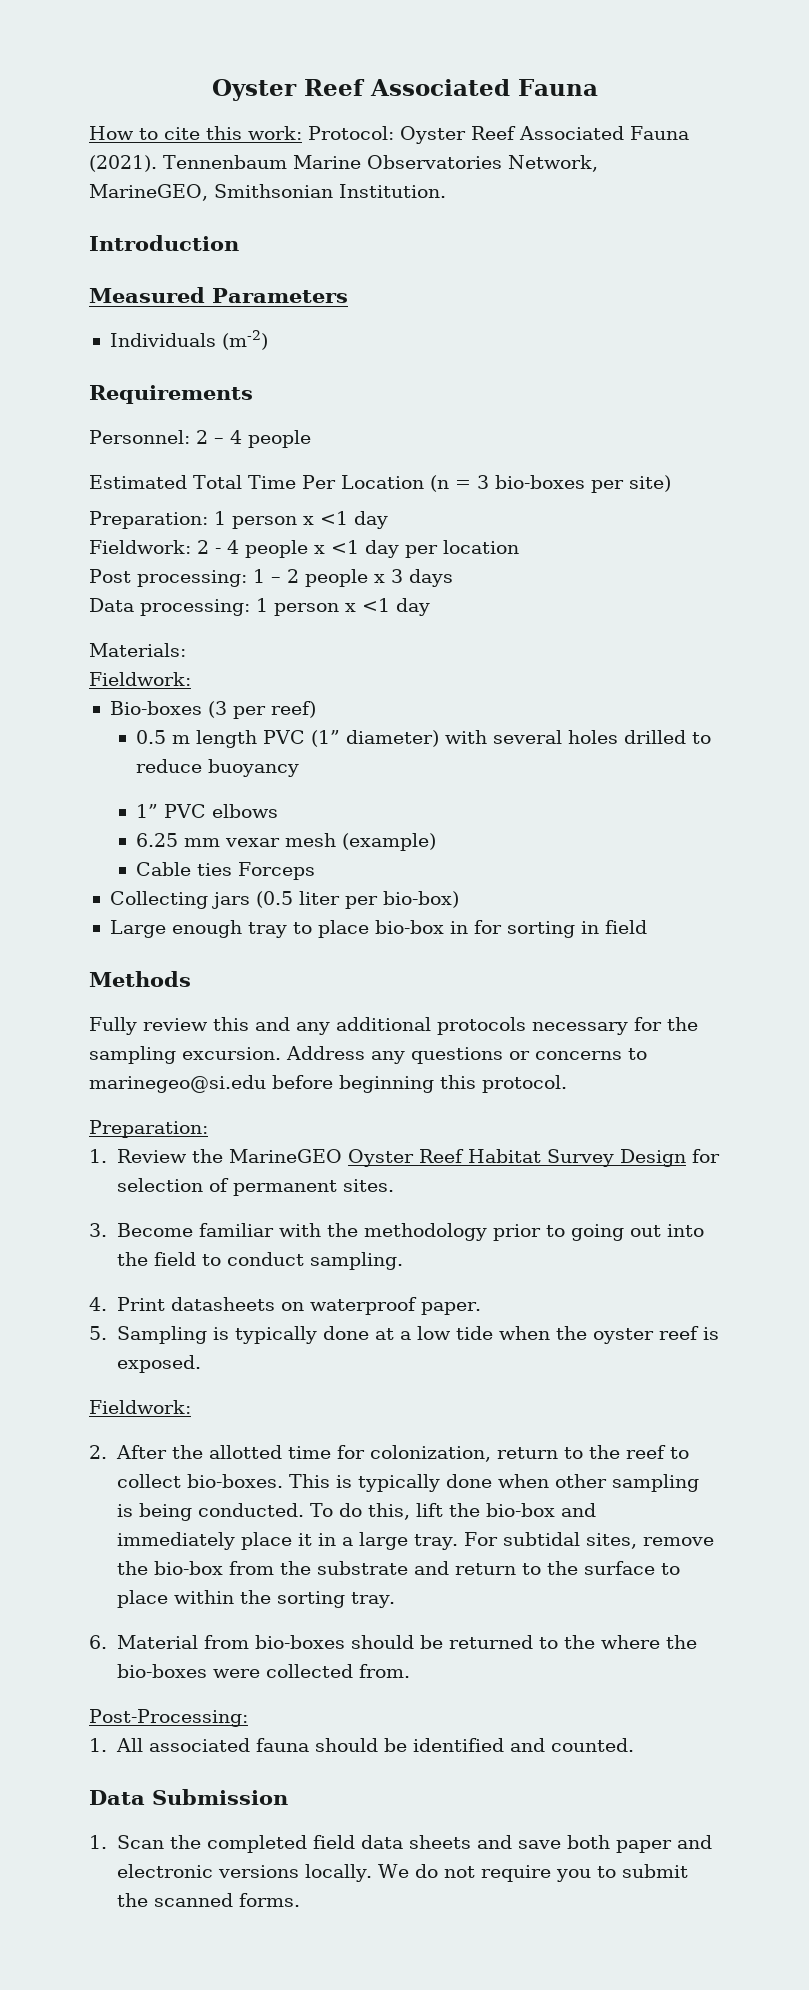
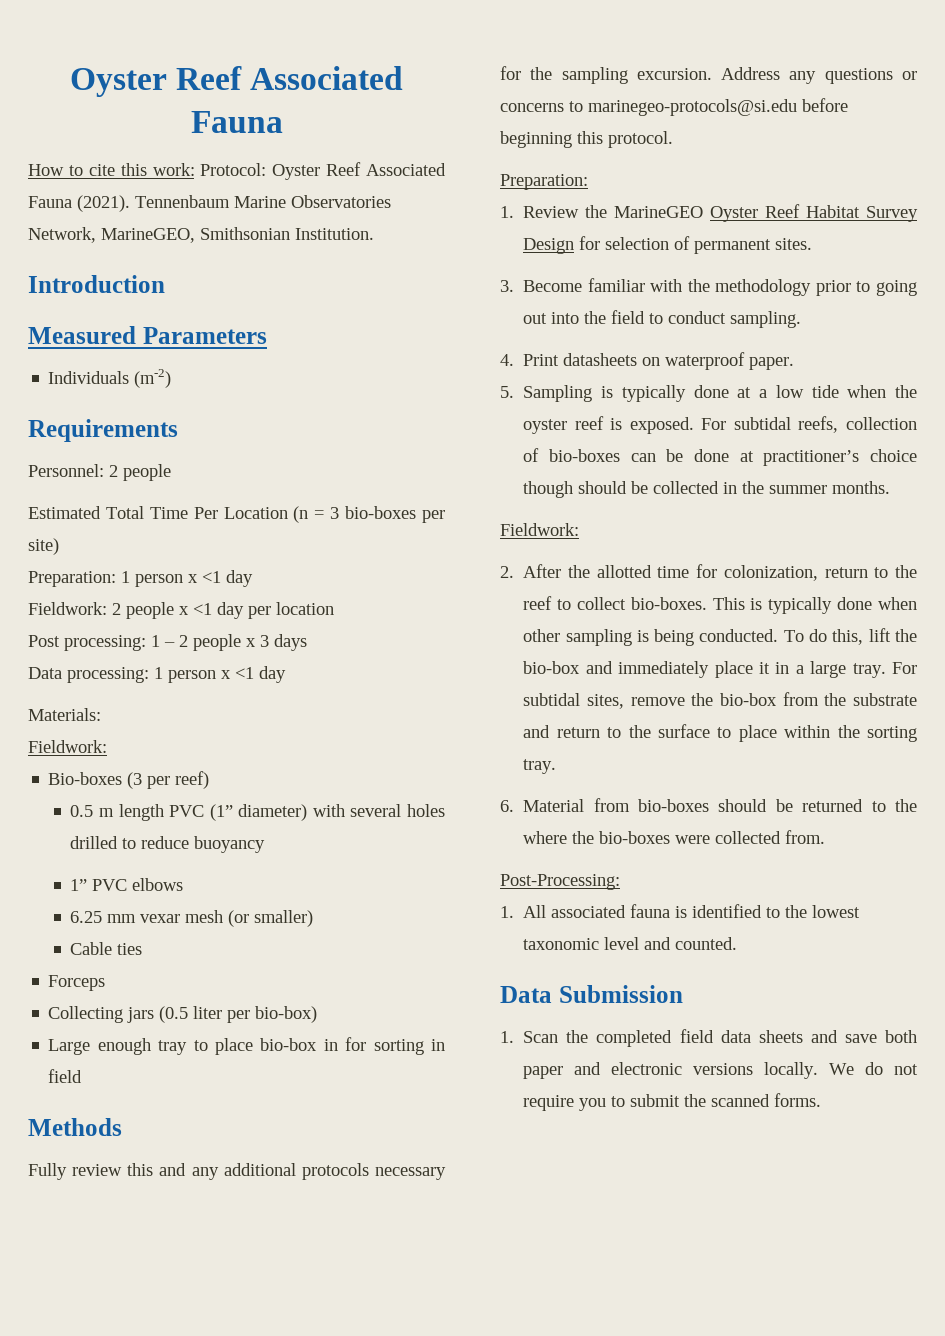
- Personnel: 2 – 4 people
+ Personnel: 2 people
- Fieldwork: 2 - 4 people x <1 day per location
+ Fieldwork: 2 people x <1 day per location
- 6.25 mm vexar mesh (example)
+ 6.25 mm vexar mesh (or smaller)
- Cable ties Forceps
+ Cable ties
+ Forceps
- Address any questions or concerns to marinegeo@si.edu before beginning this protocol.
+ Address any questions or concerns to marinegeo-protocols@si.edu before beginning this protocol.
+ For subtidal reefs, collection of bio-boxes can be done at practitioner’s choice though should be collected in the summer months.
- 1. All associated fauna should be identified and counted.
+ 1. All associated fauna is identified to the lowest taxonomic level and counted.

